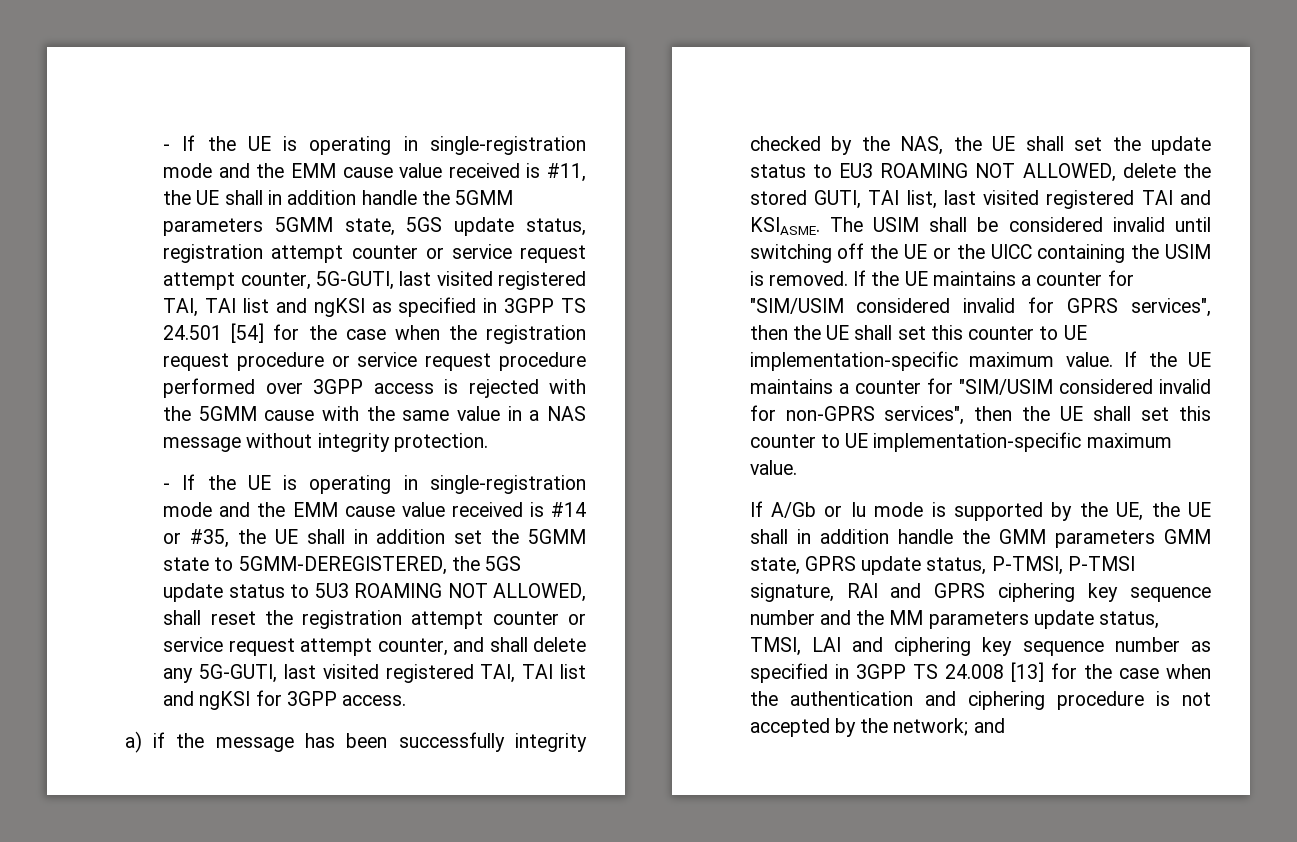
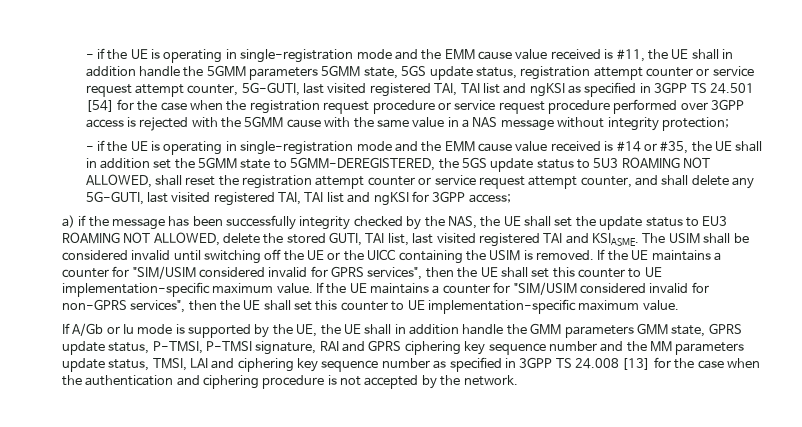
- - If the UE is operating in single-registration mode and the EMM cause value received is #11, the UE shall in addition handle the 5GMM parameters 5GMM state, 5GS update status, registration attempt counter or service request attempt counter, 5G-GUTI, last visited registered TAI, TAI list and ngKSI as specified in 3GPP TS 24.501 [54] for the case when the registration request procedure or service request procedure performed over 3GPP access is rejected with the 5GMM cause with the same value in a NAS message without integrity protection.
- - If the UE is operating in single-registration mode and the EMM cause value received is #14 or #35, the UE shall in addition set the 5GMM state to 5GMM-DEREGISTERED, the 5GS update status to 5U3 ROAMING NOT ALLOWED, shall reset the registration attempt counter or service request attempt counter, and shall delete any 5G-GUTI, last visited registered TAI, TAI list and ngKSI for 3GPP access.
+ - if the UE is operating in single-registration mode and the EMM cause value received is #11, the UE shall in addition handle the 5GMM parameters 5GMM state, 5GS update status, registration attempt counter or service request attempt counter, 5G-GUTI, last visited registered TAI, TAI list and ngKSI as specified in 3GPP TS 24.501 [54] for the case when the registration request procedure or service request procedure performed over 3GPP access is rejected with the 5GMM cause with the same value in a NAS message without integrity protection;
+ - if the UE is operating in single-registration mode and the EMM cause value received is #14 or #35, the UE shall in addition set the 5GMM state to 5GMM-DEREGISTERED, the 5GS update status to 5U3 ROAMING NOT ALLOWED, shall reset the registration attempt counter or service request attempt counter, and shall delete any 5G-GUTI, last visited registered TAI, TAI list and ngKSI for 3GPP access;
- If A/Gb or Iu mode is supported by the UE, the UE shall in addition handle the GMM parameters GMM state, GPRS update status, P-TMSI, P-TMSI signature, RAI and GPRS ciphering key sequence number and the MM parameters update status, TMSI, LAI and ciphering key sequence number as specified in 3GPP TS 24.008 [13] for the case when the authentication and ciphering procedure is not accepted by the network; and
+ If A/Gb or Iu mode is supported by the UE, the UE shall in addition handle the GMM parameters GMM state, GPRS update status, P-TMSI, P-TMSI signature, RAI and GPRS ciphering key sequence number and the MM parameters update status, TMSI, LAI and ciphering key sequence number as specified in 3GPP TS 24.008 [13] for the case when the authentication and ciphering procedure is not accepted by the network.

